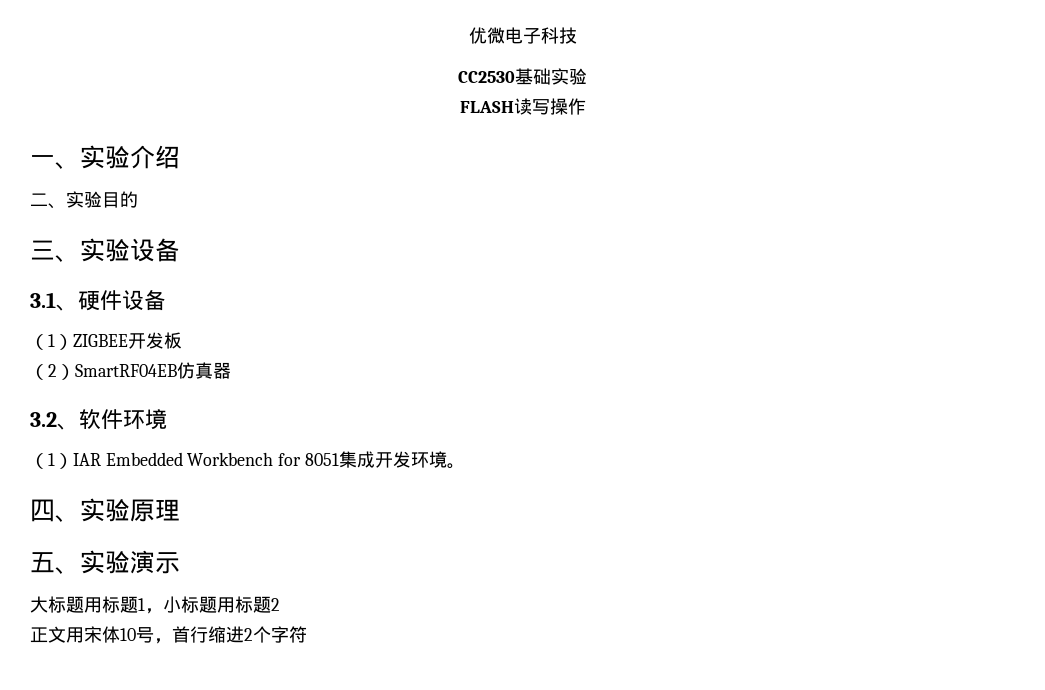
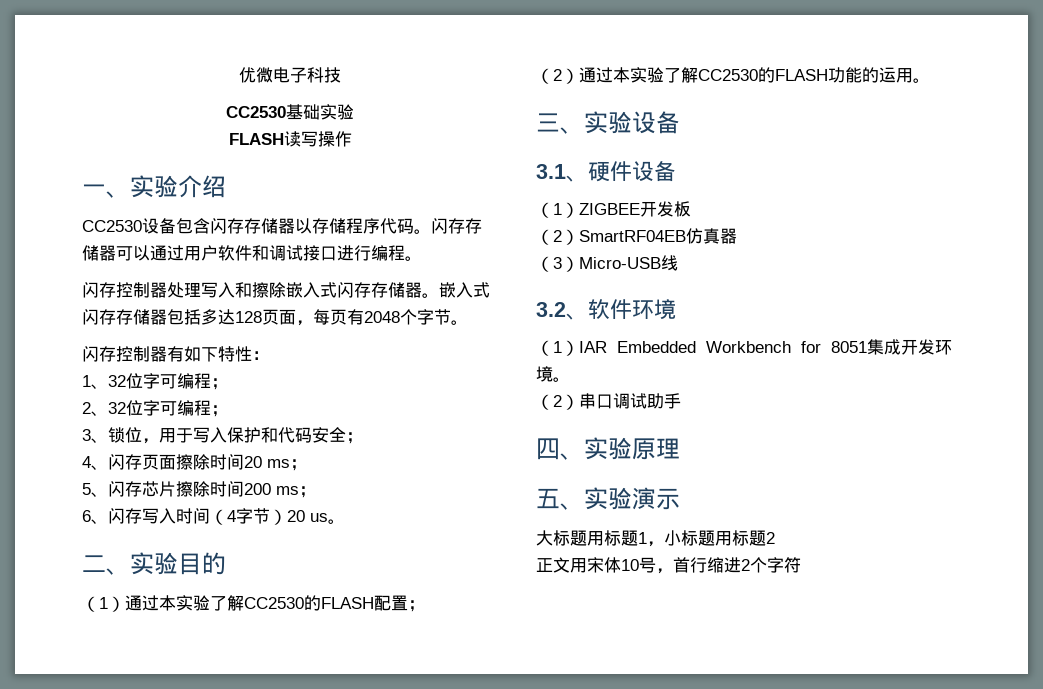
+ CC2530设备包含闪存存储器以存储程序代码。闪存存储器可以通过用户软件和调试接口进行编程。
+ 闪存控制器处理写入和擦除嵌入式闪存存储器。嵌入式闪存存储器包括多达128页面，每页有2048个字节。
+ 闪存控制器有如下特性：
+ 1、32位字可编程；
+ 2、32位字可编程；
+ 3、锁位，用于写入保护和代码安全；
+ 4、闪存页面擦除时间20 ms；
+ 5、闪存芯片擦除时间200 ms；
+ 6、闪存写入时间（4字节）20 us。
  二、实验目的
+ （1）通过本实验了解CC2530的FLASH配置；
+ （2）通过本实验了解CC2530的FLASH功能的运用。
+ （3）Micro-USB线
+ （2）串口调试助手

